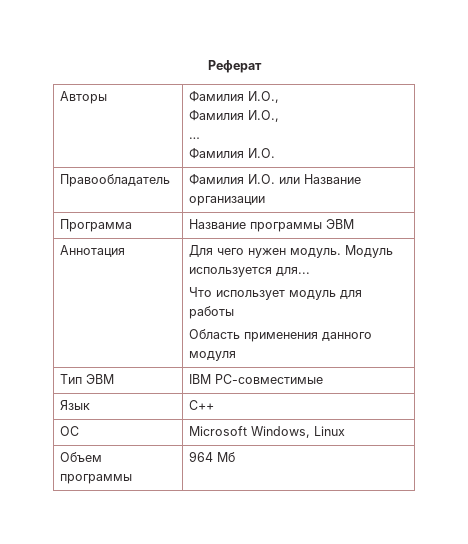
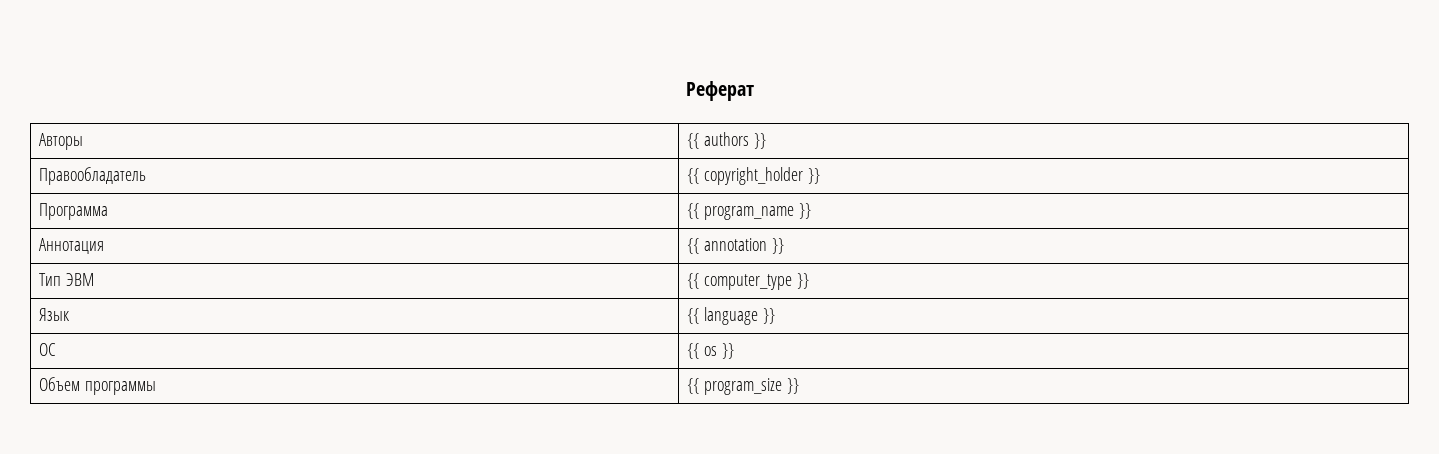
- Авторы | Фамилия И.О.,
- Фамилия И.О.,
- …
- Фамилия И.О.
- Правообладатель | Фамилия И.О. или Название организации
- Программа | Название программы ЭВМ
- Аннотация | Для чего нужен модуль. Модуль используется для...
- Что использует модуль для работы
- Область применения данного модуля
- Тип ЭВМ | IBM PC-совместимые
- Язык | С++
- ОС | Microsoft Windows, Linux
+ Авторы | {{ authors }}
+ Правообладатель | {{ copyright_holder }}
+ Программа | {{ program_name }}
+ Аннотация | {{ annotation }}
+ Тип ЭВМ | {{ computer_type }}
+ Язык | {{ language }}
+ ОС | {{ os }}
- Объем программы | 964 Mб
+ Объем программы | {{ program_size }}

